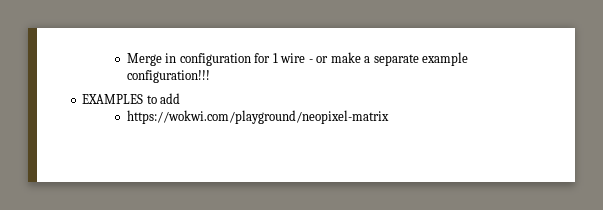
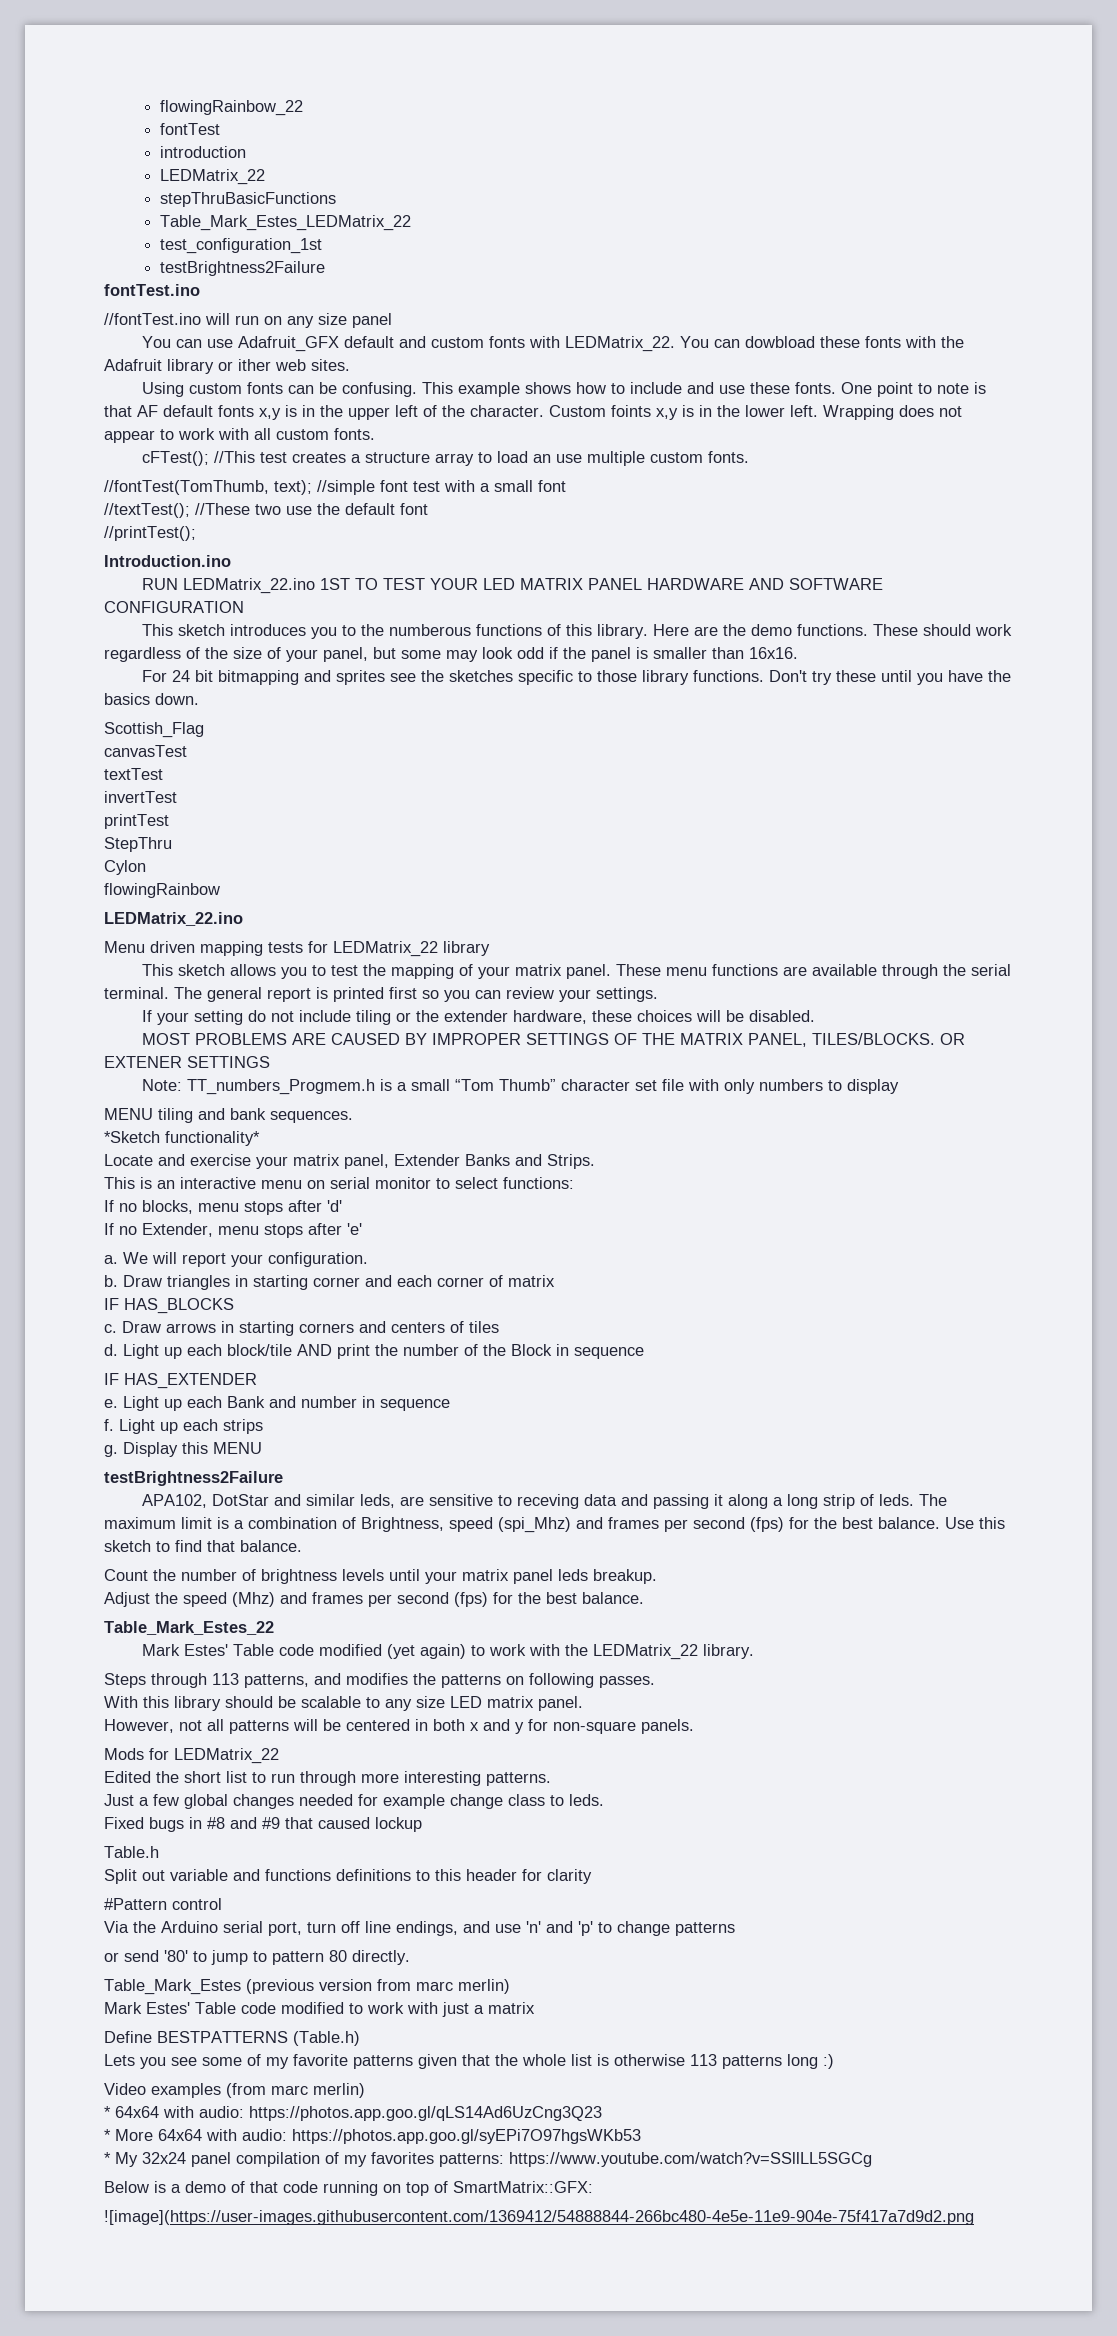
- Merge in configuration for 1 wire - or make a separate example configuration!!!
- EXAMPLES to add
- https://wokwi.com/playground/neopixel-matrix
+ flowingRainbow_22
+ fontTest
+ introduction
+ LEDMatrix_22
+ stepThruBasicFunctions
+ Table_Mark_Estes_LEDMatrix_22
+ test_configuration_1st
+ testBrightness2Failure
+ fontTest.ino
+ //fontTest.ino will run on any size panel
+ You can use Adafruit_GFX default and custom fonts with LEDMatrix_22. You can dowbload these fonts with the Adafruit library or ither web sites.
+ Using custom fonts can be confusing. This example shows how to include and use these fonts. One point to note is that AF default fonts x,y is in the upper left of the character. Custom foints x,y is in the lower left. Wrapping does not appear to work with all custom fonts.
+ cFTest(); //This test creates a structure array to load an use multiple custom fonts.
+ //fontTest(TomThumb, text); //simple font test with a small font
+ //textTest(); //These two use the default font
+ //printTest();
+ Introduction.ino
+ RUN LEDMatrix_22.ino 1ST TO TEST YOUR LED MATRIX PANEL HARDWARE AND SOFTWARE CONFIGURATION
+ This sketch introduces you to the numberous functions of this library. Here are the demo functions. These should work regardless of the size of your panel, but some may look odd if the panel is smaller than 16x16.
+ For 24 bit bitmapping and sprites see the sketches specific to those library functions. Don't try these until you have the basics down.
+ Scottish_Flag
+ canvasTest
+ textTest
+ invertTest
+ printTest
+ StepThru
+ Cylon
+ flowingRainbow
+ LEDMatrix_22.ino
+ Menu driven mapping tests for LEDMatrix_22 library
+ This sketch allows you to test the mapping of your matrix panel. These menu functions are available through the serial terminal. The general report is printed first so you can review your settings.
+ If your setting do not include tiling or the extender hardware, these choices will be disabled.
+ MOST PROBLEMS ARE CAUSED BY IMPROPER SETTINGS OF THE MATRIX PANEL, TILES/BLOCKS. OR EXTENER SETTINGS
+ Note: TT_numbers_Progmem.h is a small “Tom Thumb” character set file with only numbers to display
+ MENU tiling and bank sequences.
+ *Sketch functionality*
+ Locate and exercise your matrix panel, Extender Banks and Strips.
+ This is an interactive menu on serial monitor to select functions:
+ If no blocks, menu stops after 'd'
+ If no Extender, menu stops after 'e'
+ a. We will report your configuration.
+ b. Draw triangles in starting corner and each corner of matrix
+ IF HAS_BLOCKS
+ c. Draw arrows in starting corners and centers of tiles
+ d. Light up each block/tile AND print the number of the Block in sequence
+ IF HAS_EXTENDER
+ e. Light up each Bank and number in sequence
+ f. Light up each strips
+ g. Display this MENU
+ testBrightness2Failure
+ APA102, DotStar and similar leds, are sensitive to receving data and passing it along a long strip of leds. The maximum limit is a combination of Brightness, speed (spi_Mhz) and frames per second (fps) for the best balance. Use this sketch to find that balance.
+ Count the number of brightness levels until your matrix panel leds breakup.
+ Adjust the speed (Mhz) and frames per second (fps) for the best balance.
+ Table_Mark_Estes_22
+ Mark Estes' Table code modified (yet again) to work with the LEDMatrix_22 library.
+ Steps through 113 patterns, and modifies the patterns on following passes.
+ With this library should be scalable to any size LED matrix panel.
+ However, not all patterns will be centered in both x and y for non-square panels.
+ Mods for LEDMatrix_22
+ Edited the short list to run through more interesting patterns.
+ Just a few global changes needed for example change class to leds.
+ Fixed bugs in #8 and #9 that caused lockup
+ Table.h
+ Split out variable and functions definitions to this header for clarity
+ #Pattern control
+ Via the Arduino serial port, turn off line endings, and use 'n' and 'p' to change patterns
+ or send '80' to jump to pattern 80 directly.
+ Table_Mark_Estes (previous version from marc merlin)
+ Mark Estes' Table code modified to work with just a matrix
+ Define BESTPATTERNS (Table.h)
+ Lets you see some of my favorite patterns given that the whole list is otherwise 113 patterns long :)
+ Video examples (from marc merlin)
+ * 64x64 with audio: https://photos.app.goo.gl/qLS14Ad6UzCng3Q23
+ * More 64x64 with audio: https://photos.app.goo.gl/syEPi7O97hgsWKb53
+ * My 32x24 panel compilation of my favorites patterns: https://www.youtube.com/watch?v=SSllLL5SGCg
+ Below is a demo of that code running on top of SmartMatrix::GFX:
+ ![image](https://user-images.githubusercontent.com/1369412/54888844-266bc480-4e5e-11e9-904e-75f417a7d9d2.png

